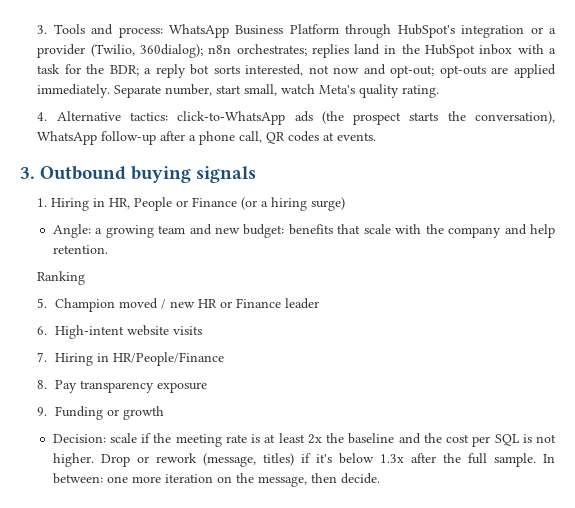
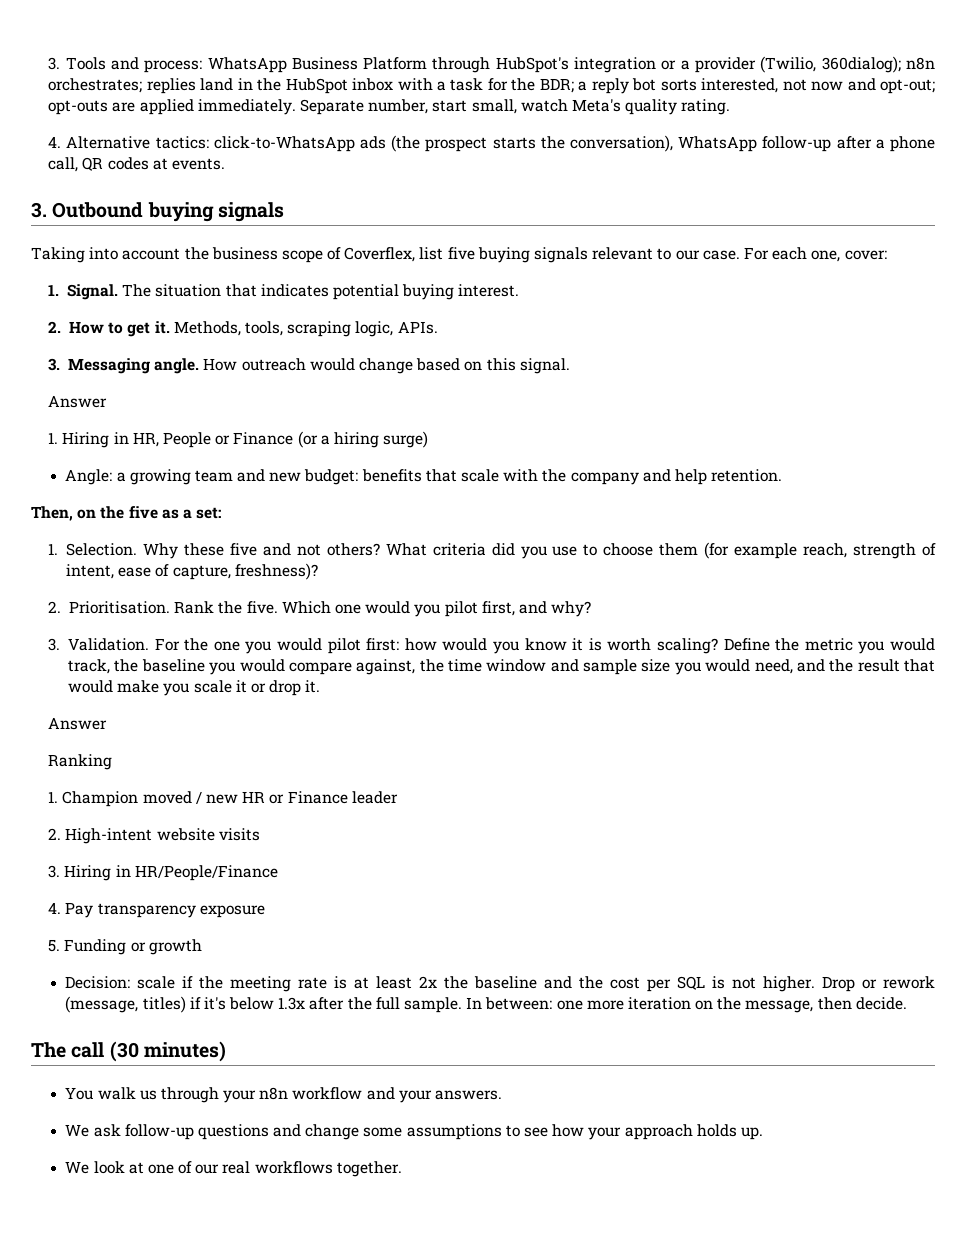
+ Taking into account the business scope of Coverflex, list five buying signals relevant to our case. For each one, cover:
+ 1. Signal. The situation that indicates potential buying interest.
+ 2. How to get it. Methods, tools, scraping logic, APIs.
+ 3. Messaging angle. How outreach would change based on this signal.
+ Answer
+ Then, on the five as a set:
+ 1. Selection. Why these five and not others? What criteria did you use to choose them (for example reach, strength of intent, ease of capture, freshness)?
+ 2. Prioritisation. Rank the five. Which one would you pilot first, and why?
+ 3. Validation. For the one you would pilot first: how would you know it is worth scaling? Define the metric you would track, the baseline you would compare against, the time window and sample size you would need, and the result that would make you scale it or drop it.
+ Answer
- 5. Champion moved / new HR or Finance leader
+ 1. Champion moved / new HR or Finance leader
- 6. High-intent website visits
+ 2. High-intent website visits
- 7. Hiring in HR/People/Finance
+ 3. Hiring in HR/People/Finance
- 8. Pay transparency exposure
+ 4. Pay transparency exposure
- 9. Funding or growth
+ 5. Funding or growth
+ The call (30 minutes)
+ You walk us through your n8n workflow and your answers.
+ We ask follow-up questions and change some assumptions to see how your approach holds up.
+ We look at one of our real workflows together.

